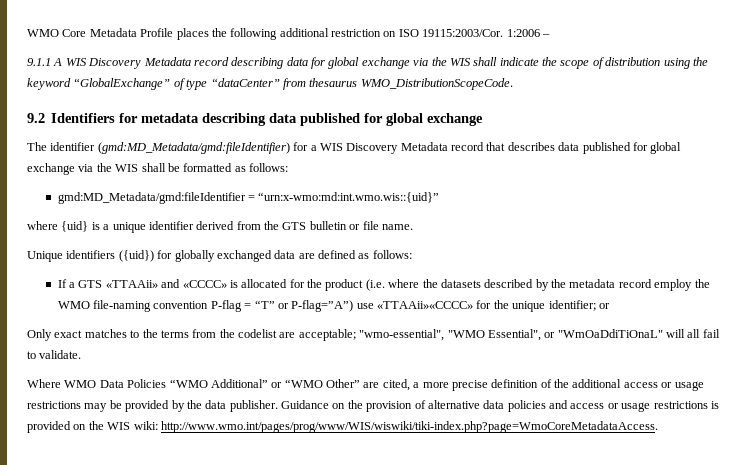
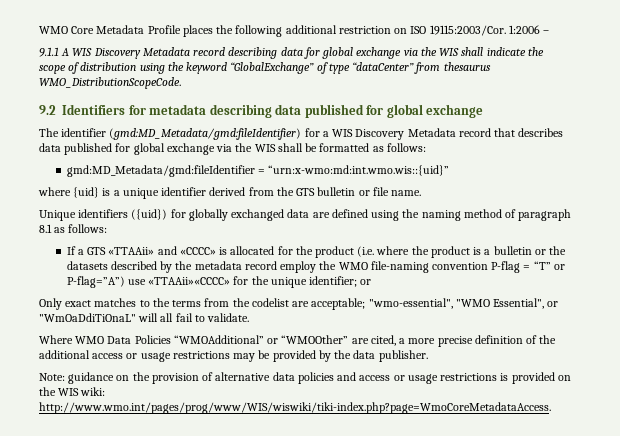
- Unique identifiers ({uid}) for globally exchanged data are defined as follows:
+ Unique identifiers ({uid}) for globally exchanged data are defined using the naming method of paragraph 8.1 as follows:
- If a GTS «TTAAii» and «CCCC» is allocated for the product (i.e. where the datasets described by the metadata record employ the WMO file-naming convention P-flag = “T” or P-flag=”A”) use «TTAAii»«CCCC» for the unique identifier; or
+ If a GTS «TTAAii» and «CCCC» is allocated for the product (i.e. where the product is a bulletin or the datasets described by the metadata record employ the WMO file-naming convention P-flag = “T” or P-flag=”A”) use «TTAAii»«CCCC» for the unique identifier; or
- Where WMO Data Policies “WMO Additional” or “WMO Other” are cited, a more precise definition of the additional access or usage restrictions may be provided by the data publisher. Guidance on the provision of alternative data policies and access or usage restrictions is provided on the WIS wiki: http://www.wmo.int/pages/prog/www/WIS/wiswiki/tiki-index.php?page=WmoCoreMetadataAccess.
+ Where WMO Data Policies “WMOAdditional” or “WMOOther” are cited, a more precise definition of the additional access or usage restrictions may be provided by the data publisher.
+ Note: guidance on the provision of alternative data policies and access or usage restrictions is provided on the WIS wiki: http://www.wmo.int/pages/prog/www/WIS/wiswiki/tiki-index.php?page=WmoCoreMetadataAccess.

